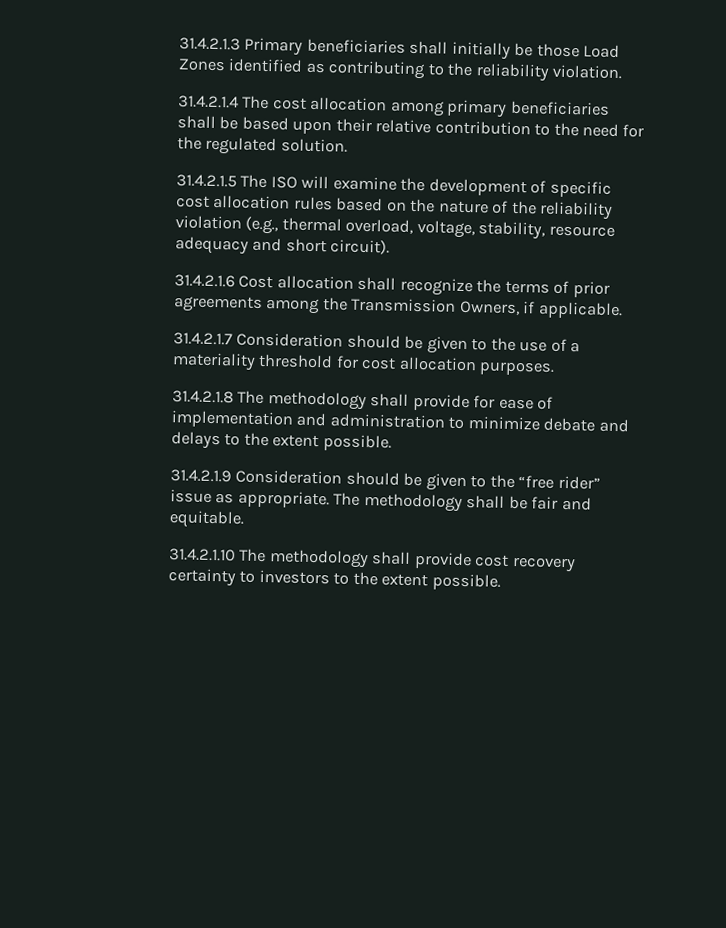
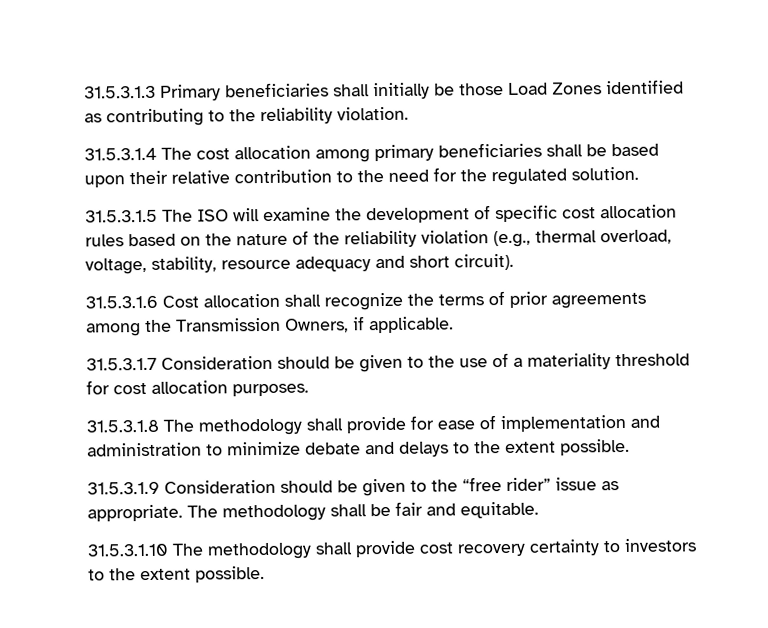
- 31.4.2.1.3 Primary beneficiaries shall initially be those Load Zones identified as contributing to the reliability violation.
+ 31.5.3.1.3 Primary beneficiaries shall initially be those Load Zones identified as contributing to the reliability violation.
- 31.4.2.1.4 The cost allocation among primary beneficiaries shall be based upon their relative contribution to the need for the regulated solution.
+ 31.5.3.1.4 The cost allocation among primary beneficiaries shall be based upon their relative contribution to the need for the regulated solution.
- 31.4.2.1.5 The ISO will examine the development of specific cost allocation rules based on the nature of the reliability violation (e.g., thermal overload, voltage, stability, resource adequacy and short circuit).
+ 31.5.3.1.5 The ISO will examine the development of specific cost allocation rules based on the nature of the reliability violation (e.g., thermal overload, voltage, stability, resource adequacy and short circuit).
- 31.4.2.1.6 Cost allocation shall recognize the terms of prior agreements among the Transmission Owners, if applicable.
+ 31.5.3.1.6 Cost allocation shall recognize the terms of prior agreements among the Transmission Owners, if applicable.
- 31.4.2.1.7 Consideration should be given to the use of a materiality threshold for cost allocation purposes.
+ 31.5.3.1.7 Consideration should be given to the use of a materiality threshold for cost allocation purposes.
- 31.4.2.1.8 The methodology shall provide for ease of implementation and administration to minimize debate and delays to the extent possible.
+ 31.5.3.1.8 The methodology shall provide for ease of implementation and administration to minimize debate and delays to the extent possible.
- 31.4.2.1.9 Consideration should be given to the “free rider” issue as appropriate.
+ 31.5.3.1.9 Consideration should be given to the “free rider” issue as appropriate.
- 31.4.2.1.10 The methodology shall provide cost recovery certainty to investors to the extent possible.
+ 31.5.3.1.10 The methodology shall provide cost recovery certainty to investors to the extent possible.

